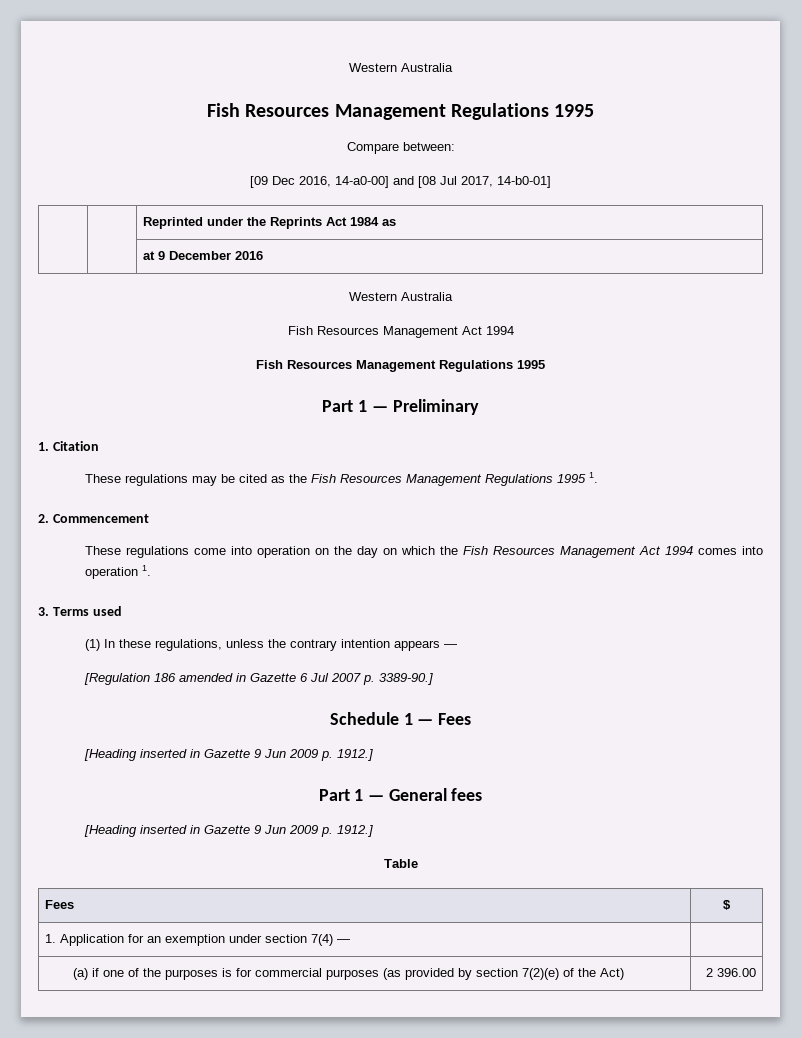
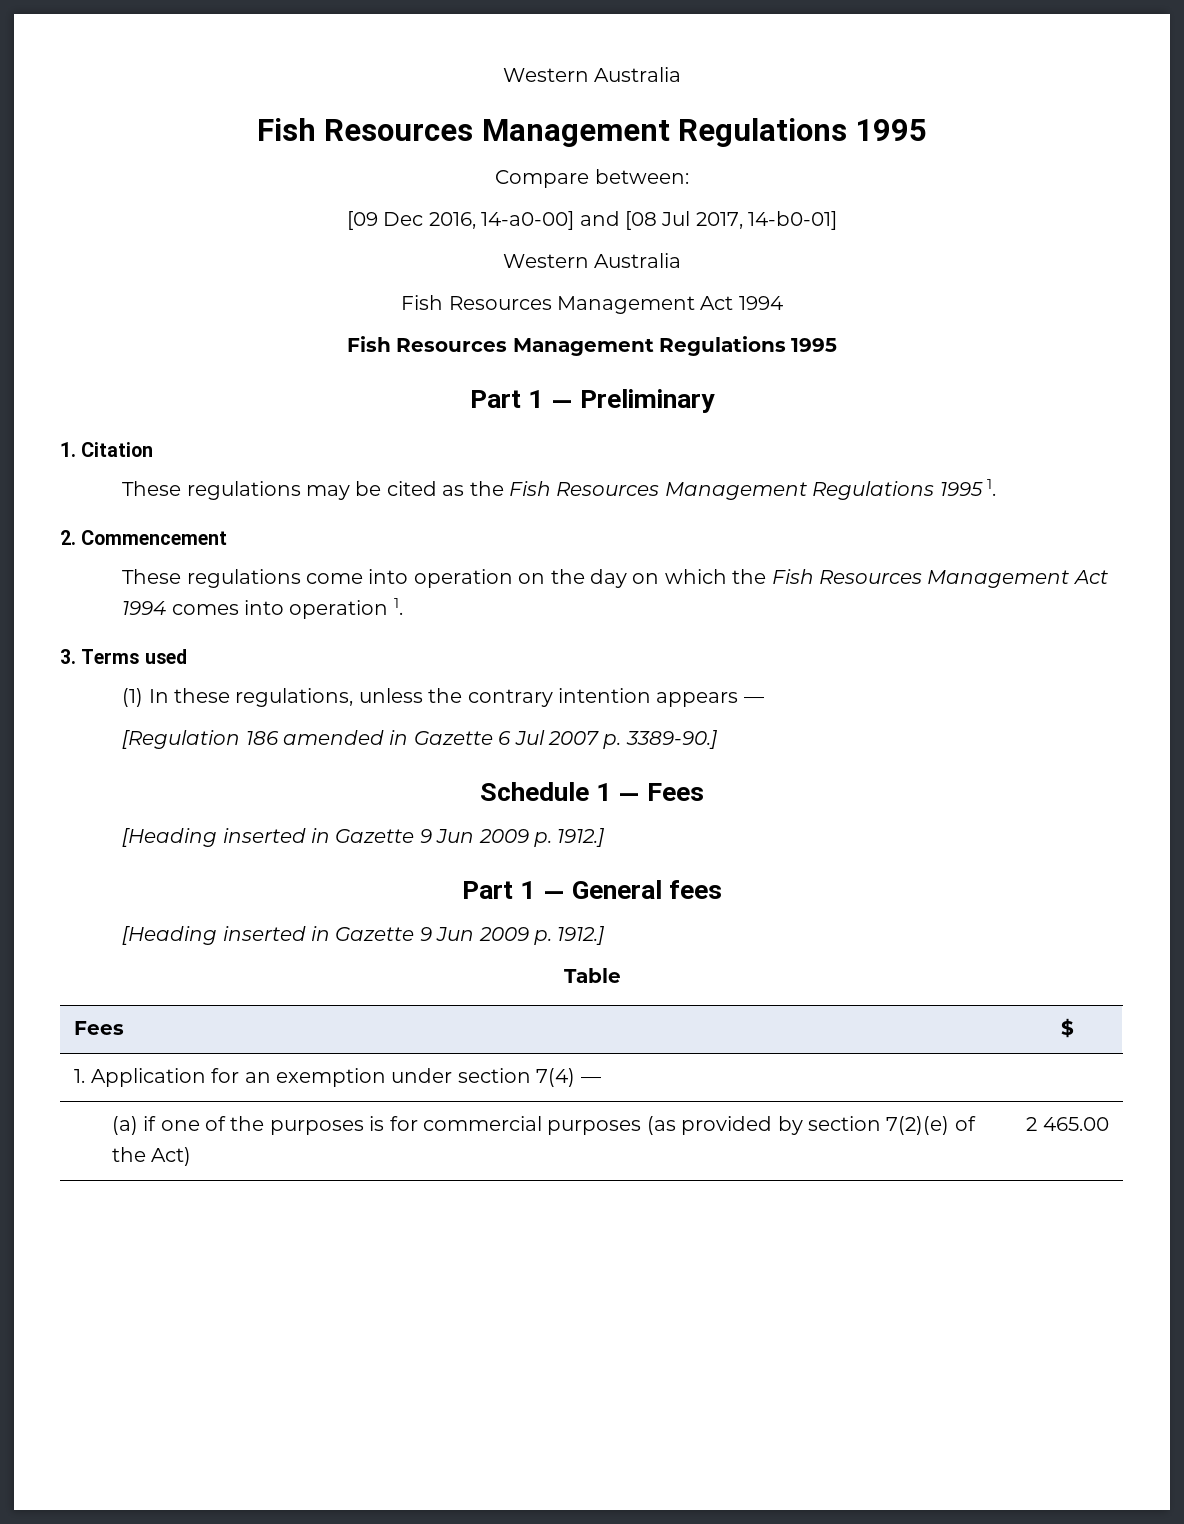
- | | Reprinted under the Reprints Act 1984 as
- | | at 9 December 2016
- (a) if one of the purposes is for commercial purposes (as provided by section 7(2)(e) of the Act) | 2 396.00
+ (a) if one of the purposes is for commercial purposes (as provided by section 7(2)(e) of the Act) | 2 465.00

